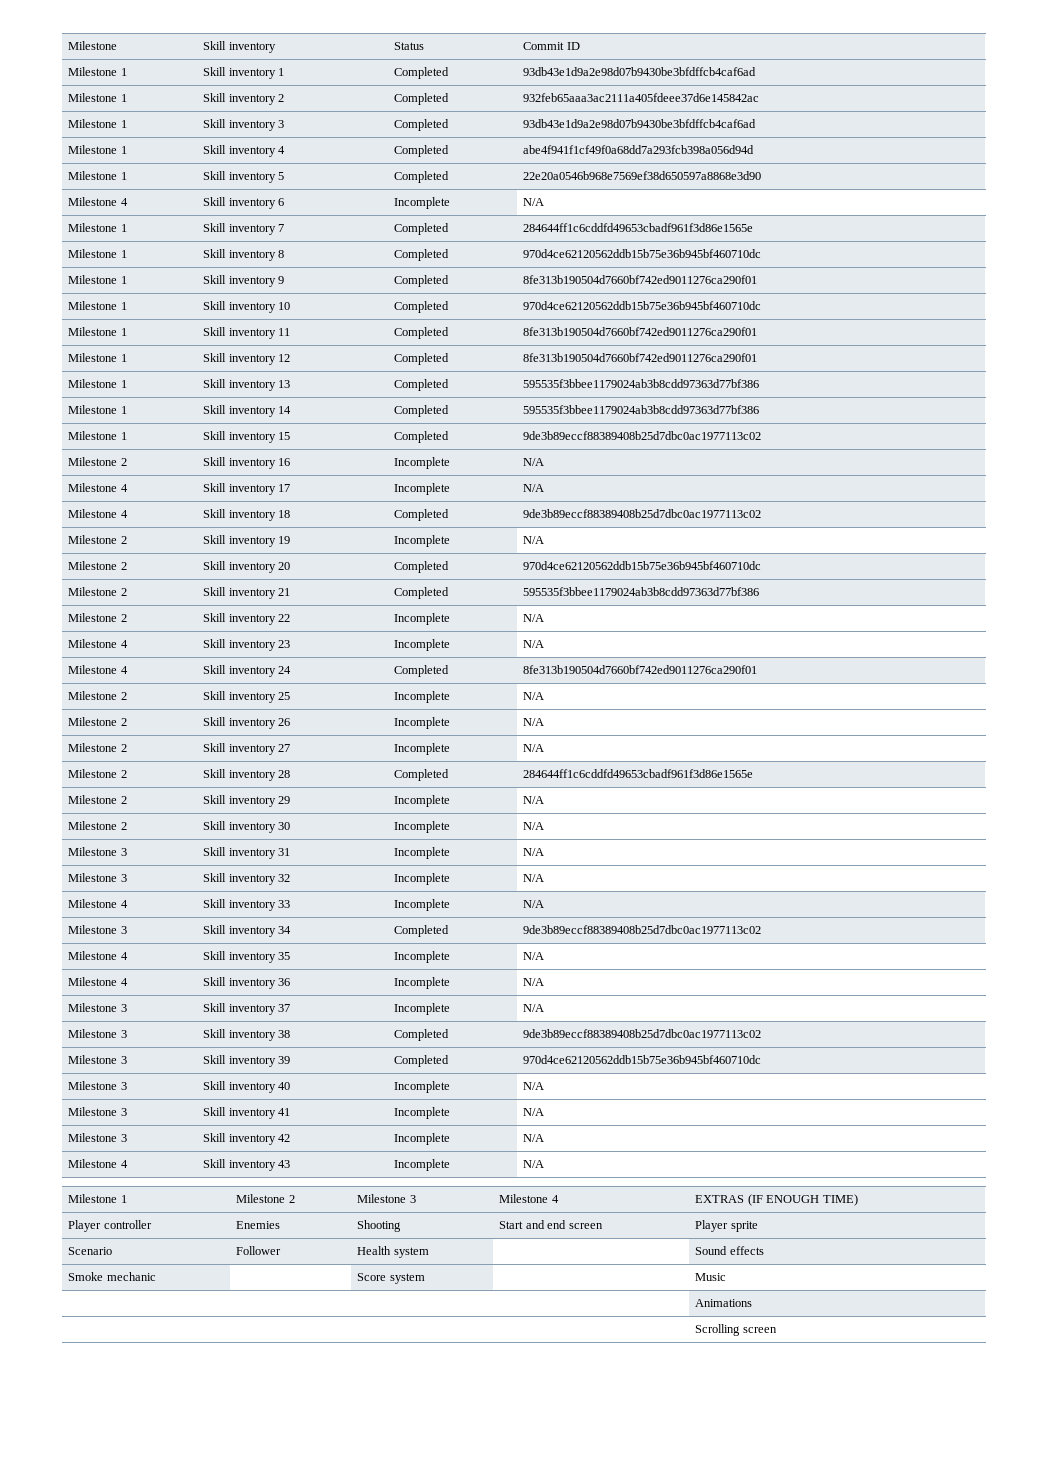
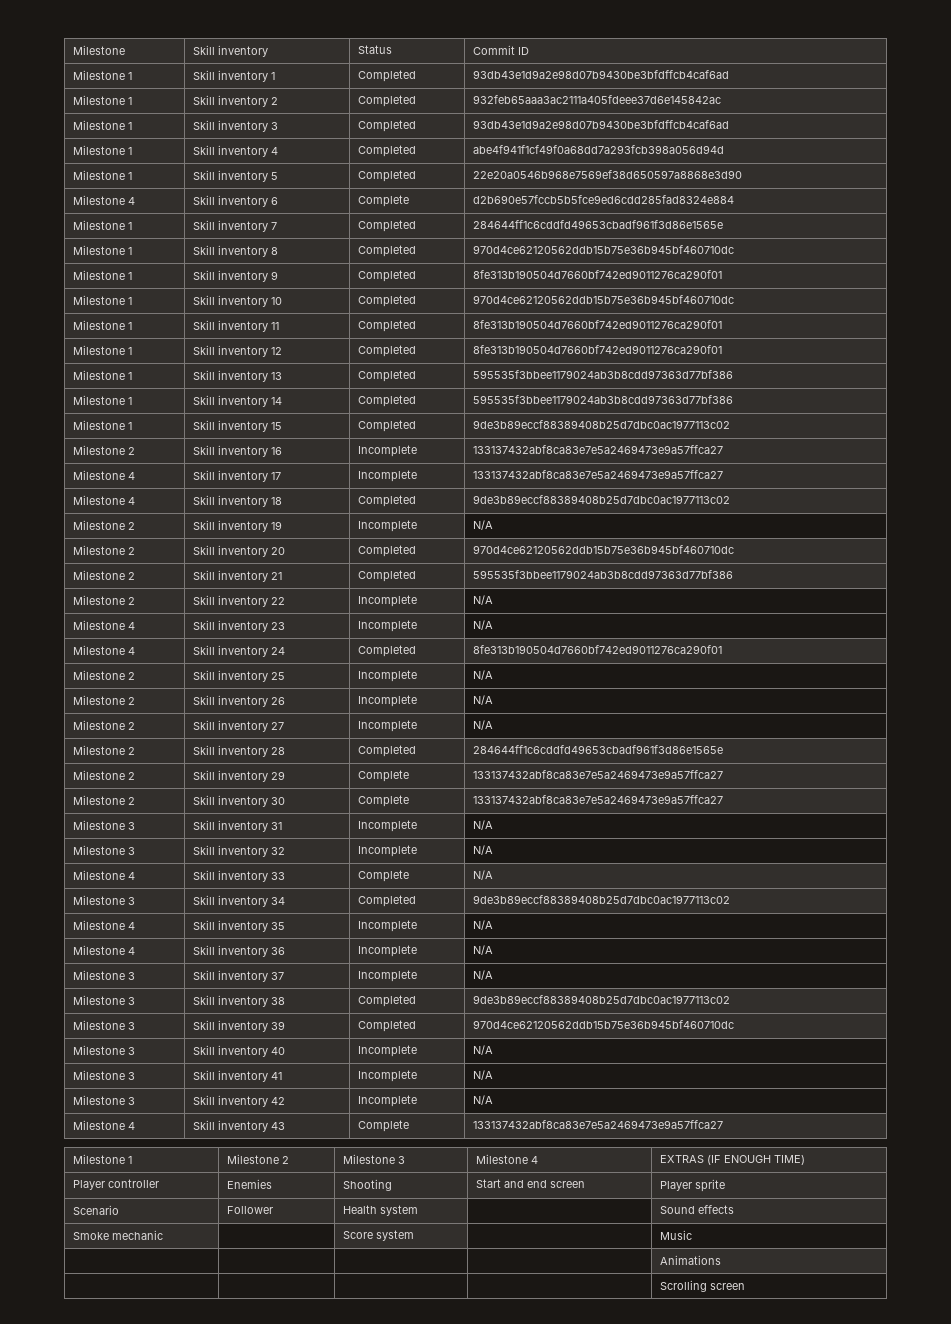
- Milestone 4 | Skill inventory 6 | Incomplete | N/A
+ Milestone 4 | Skill inventory 6 | Complete | d2b690e57fccb5b5fce9ed6cdd285fad8324e884
- Milestone 2 | Skill inventory 16 | Incomplete | N/A
+ Milestone 2 | Skill inventory 16 | Incomplete | 133137432abf8ca83e7e5a2469473e9a57ffca27
- Milestone 4 | Skill inventory 17 | Incomplete | N/A
+ Milestone 4 | Skill inventory 17 | Incomplete | 133137432abf8ca83e7e5a2469473e9a57ffca27
- Milestone 2 | Skill inventory 29 | Incomplete | N/A
+ Milestone 2 | Skill inventory 29 | Complete | 133137432abf8ca83e7e5a2469473e9a57ffca27
- Milestone 2 | Skill inventory 30 | Incomplete | N/A
+ Milestone 2 | Skill inventory 30 | Complete | 133137432abf8ca83e7e5a2469473e9a57ffca27
- Milestone 4 | Skill inventory 33 | Incomplete | N/A
+ Milestone 4 | Skill inventory 33 | Complete | N/A
- Milestone 4 | Skill inventory 43 | Incomplete | N/A
+ Milestone 4 | Skill inventory 43 | Complete | 133137432abf8ca83e7e5a2469473e9a57ffca27

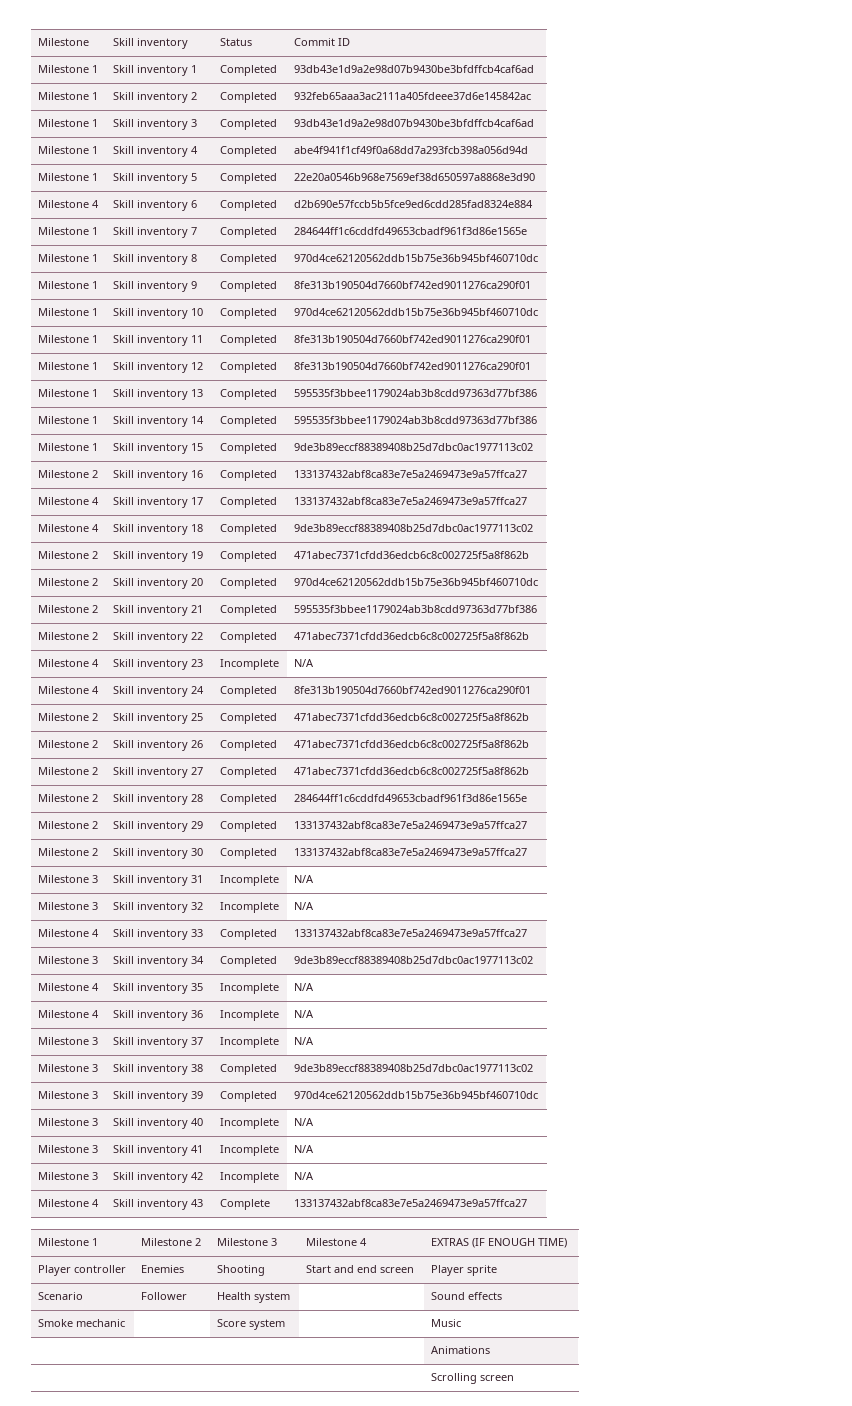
- Milestone 4 | Skill inventory 6 | Complete | d2b690e57fccb5b5fce9ed6cdd285fad8324e884
+ Milestone 4 | Skill inventory 6 | Completed | d2b690e57fccb5b5fce9ed6cdd285fad8324e884
- Milestone 2 | Skill inventory 16 | Incomplete | 133137432abf8ca83e7e5a2469473e9a57ffca27
+ Milestone 2 | Skill inventory 16 | Completed | 133137432abf8ca83e7e5a2469473e9a57ffca27
- Milestone 4 | Skill inventory 17 | Incomplete | 133137432abf8ca83e7e5a2469473e9a57ffca27
+ Milestone 4 | Skill inventory 17 | Completed | 133137432abf8ca83e7e5a2469473e9a57ffca27
- Milestone 2 | Skill inventory 19 | Incomplete | N/A
+ Milestone 2 | Skill inventory 19 | Completed | 471abec7371cfdd36edcb6c8c002725f5a8f862b
- Milestone 2 | Skill inventory 22 | Incomplete | N/A
+ Milestone 2 | Skill inventory 22 | Completed | 471abec7371cfdd36edcb6c8c002725f5a8f862b
- Milestone 2 | Skill inventory 25 | Incomplete | N/A
+ Milestone 2 | Skill inventory 25 | Completed | 471abec7371cfdd36edcb6c8c002725f5a8f862b
- Milestone 2 | Skill inventory 26 | Incomplete | N/A
+ Milestone 2 | Skill inventory 26 | Completed | 471abec7371cfdd36edcb6c8c002725f5a8f862b
- Milestone 2 | Skill inventory 27 | Incomplete | N/A
+ Milestone 2 | Skill inventory 27 | Completed | 471abec7371cfdd36edcb6c8c002725f5a8f862b
- Milestone 2 | Skill inventory 29 | Complete | 133137432abf8ca83e7e5a2469473e9a57ffca27
+ Milestone 2 | Skill inventory 29 | Completed | 133137432abf8ca83e7e5a2469473e9a57ffca27
- Milestone 2 | Skill inventory 30 | Complete | 133137432abf8ca83e7e5a2469473e9a57ffca27
+ Milestone 2 | Skill inventory 30 | Completed | 133137432abf8ca83e7e5a2469473e9a57ffca27
- Milestone 4 | Skill inventory 33 | Complete | N/A
+ Milestone 4 | Skill inventory 33 | Completed | 133137432abf8ca83e7e5a2469473e9a57ffca27

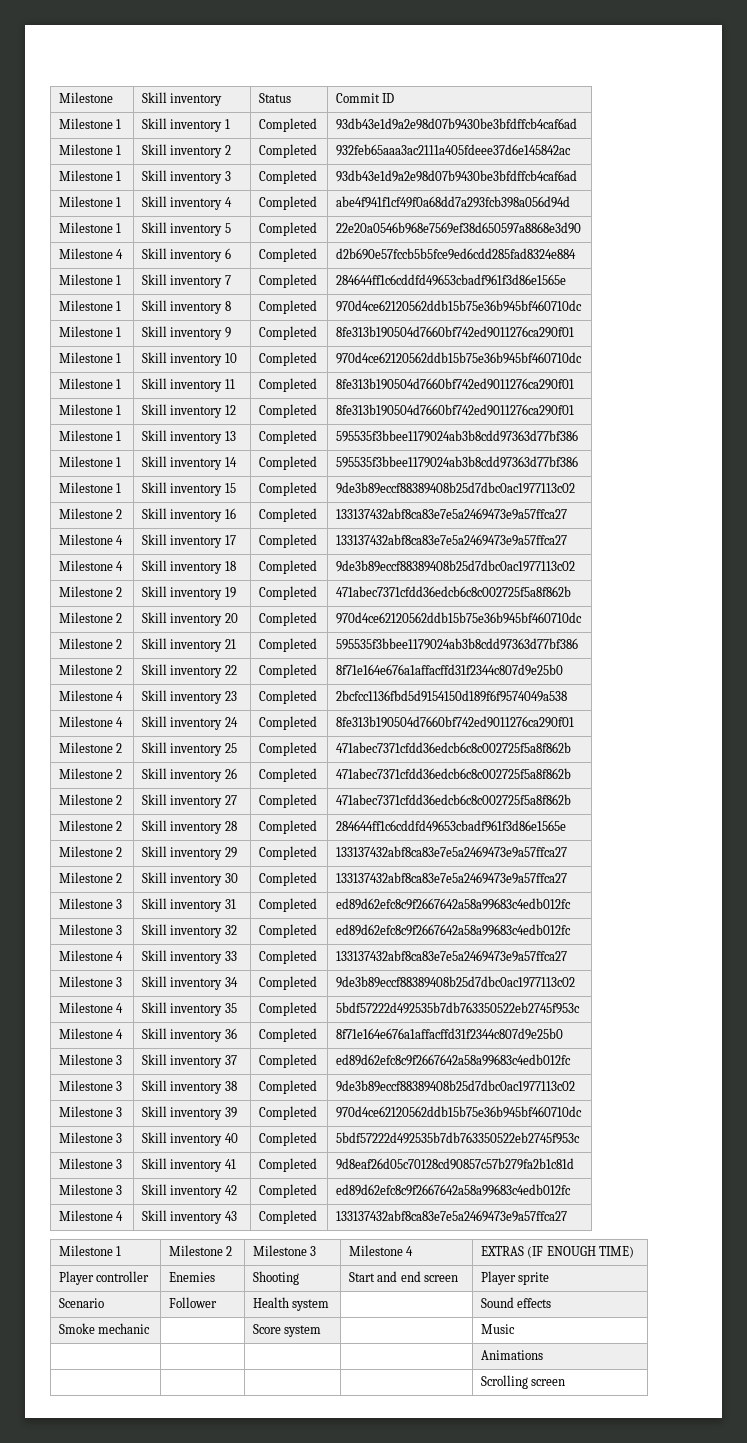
- Milestone 2 | Skill inventory 22 | Completed | 471abec7371cfdd36edcb6c8c002725f5a8f862b
+ Milestone 2 | Skill inventory 22 | Completed | 8f71e164e676a1affacffd31f2344c807d9e25b0
- Milestone 4 | Skill inventory 23 | Incomplete | N/A
+ Milestone 4 | Skill inventory 23 | Completed | 2bcfcc1136fbd5d9154150d189f6f9574049a538
- Milestone 3 | Skill inventory 31 | Incomplete | N/A
+ Milestone 3 | Skill inventory 31 | Completed | ed89d62efc8c9f2667642a58a99683c4edb012fc
- Milestone 3 | Skill inventory 32 | Incomplete | N/A
+ Milestone 3 | Skill inventory 32 | Completed | ed89d62efc8c9f2667642a58a99683c4edb012fc
- Milestone 4 | Skill inventory 35 | Incomplete | N/A
+ Milestone 4 | Skill inventory 35 | Completed | 5bdf57222d492535b7db763350522eb2745f953c
- Milestone 4 | Skill inventory 36 | Incomplete | N/A
+ Milestone 4 | Skill inventory 36 | Completed | 8f71e164e676a1affacffd31f2344c807d9e25b0
- Milestone 3 | Skill inventory 37 | Incomplete | N/A
+ Milestone 3 | Skill inventory 37 | Completed | ed89d62efc8c9f2667642a58a99683c4edb012fc
- Milestone 3 | Skill inventory 40 | Incomplete | N/A
+ Milestone 3 | Skill inventory 40 | Completed | 5bdf57222d492535b7db763350522eb2745f953c
- Milestone 3 | Skill inventory 41 | Incomplete | N/A
+ Milestone 3 | Skill inventory 41 | Completed | 9d8eaf26d05c70128cd90857c57b279fa2b1c81d
- Milestone 3 | Skill inventory 42 | Incomplete | N/A
+ Milestone 3 | Skill inventory 42 | Completed | ed89d62efc8c9f2667642a58a99683c4edb012fc
- Milestone 4 | Skill inventory 43 | Complete | 133137432abf8ca83e7e5a2469473e9a57ffca27
+ Milestone 4 | Skill inventory 43 | Completed | 133137432abf8ca83e7e5a2469473e9a57ffca27

